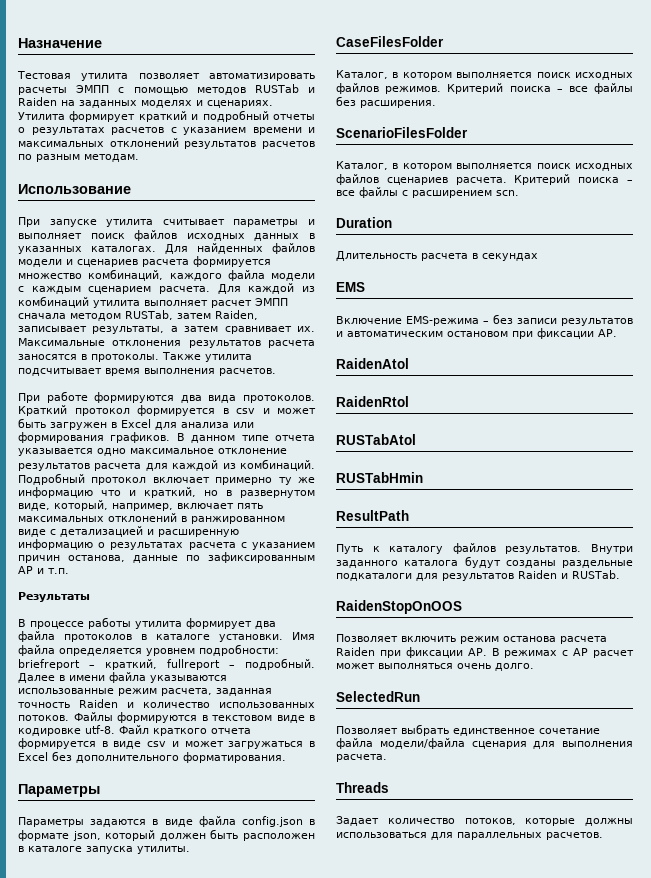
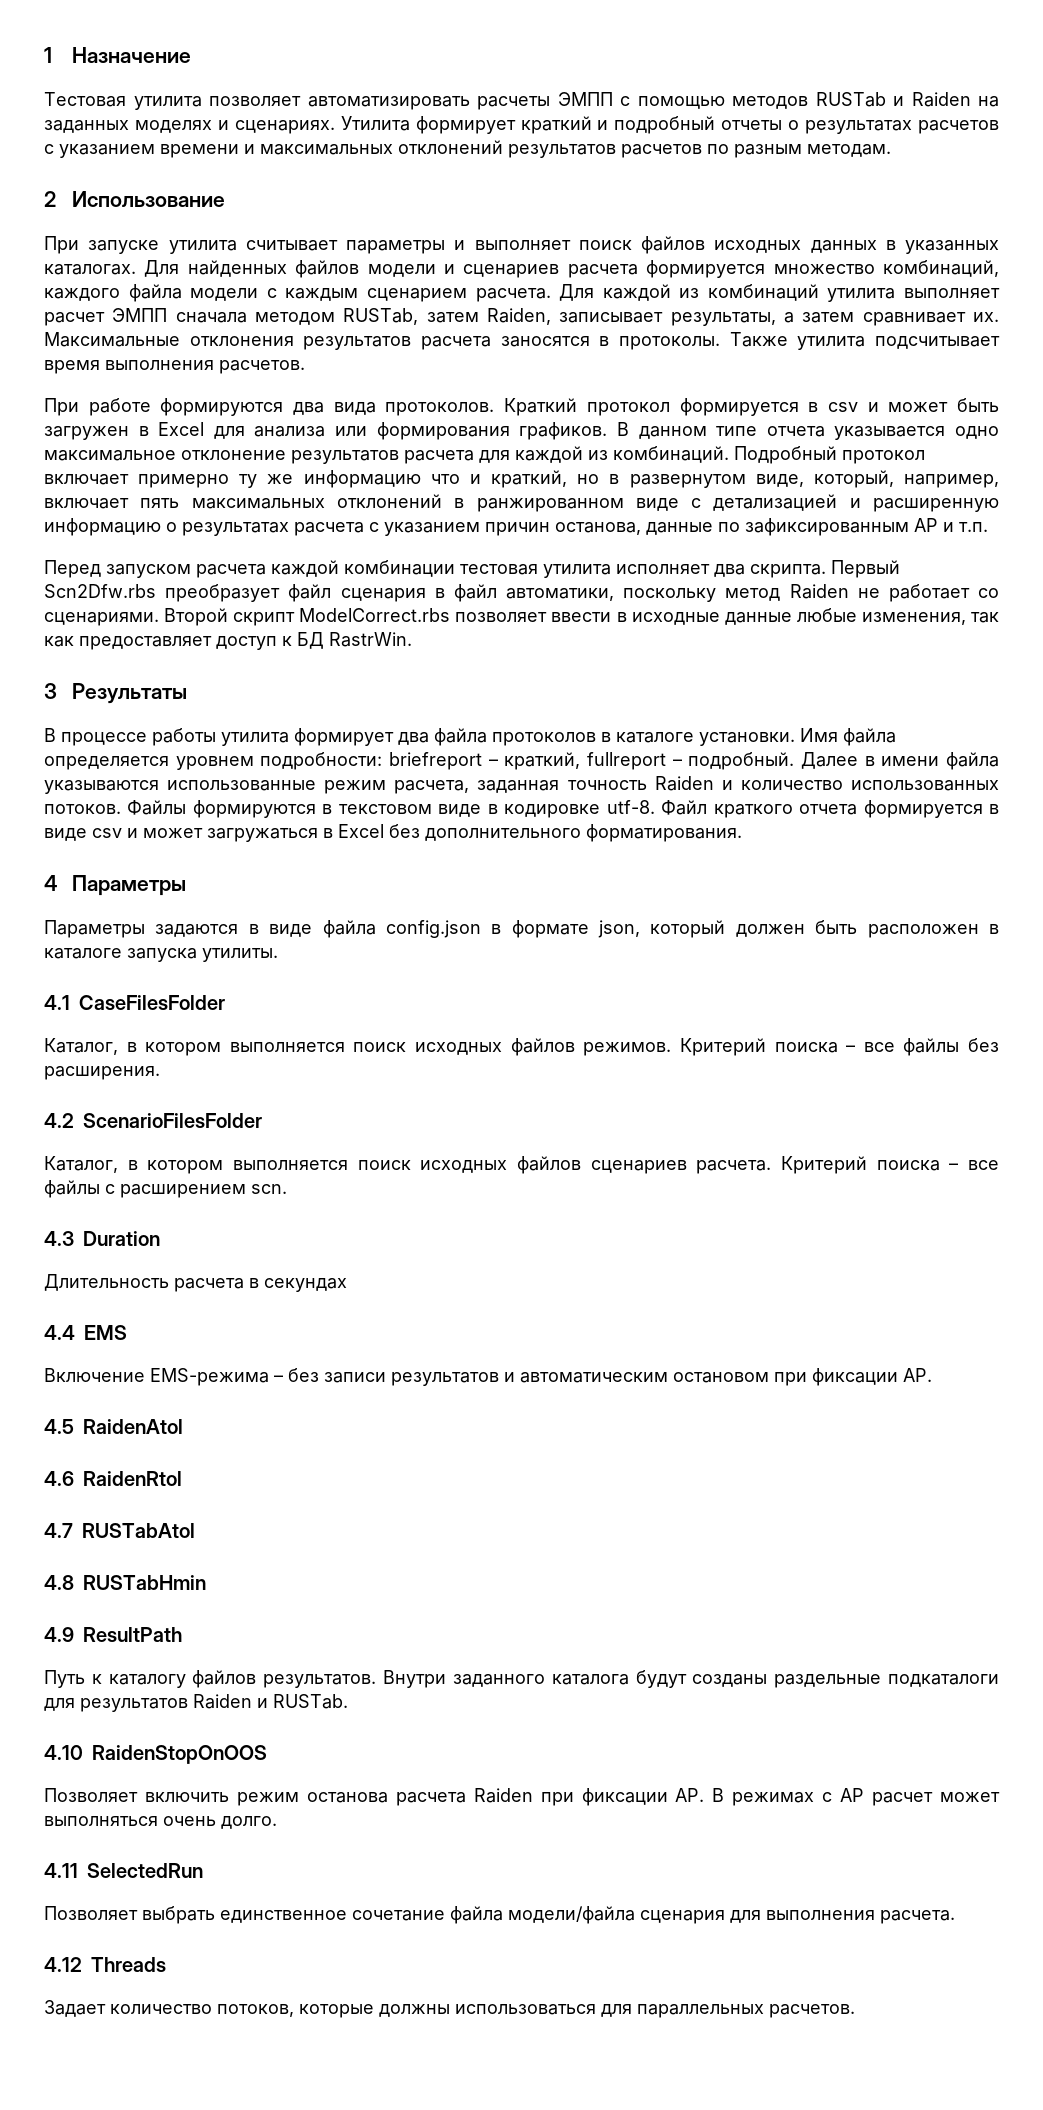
- Назначение
+ 1 Назначение
- Использование
+ 2 Использование
- Результаты
+ Перед запуском расчета каждой комбинации тестовая утилита исполняет два скрипта. Первый Scn2Dfw.rbs преобразует файл сценария в файл автоматики, поскольку метод Raiden не работает со сценариями. Второй скрипт ModelCorrect.rbs позволяет ввести в исходные данные любые изменения, так как предоставляет доступ к БД RastrWin.
+ 3 Результаты
  Файл краткого отчета формируется в виде csv и может загружаться в Excel без дополнительного форматирования.
- Параметры
+ 4 Параметры
- CaseFilesFolder
+ 4.1 CaseFilesFolder
- ScenarioFilesFolder
+ 4.2 ScenarioFilesFolder
- Duration
+ 4.3 Duration
- EMS
+ 4.4 EMS
- RaidenAtol
+ 4.5 RaidenAtol
- RaidenRtol
+ 4.6 RaidenRtol
- RUSTabAtol
+ 4.7 RUSTabAtol
- RUSTabHmin
+ 4.8 RUSTabHmin
- ResultPath
+ 4.9 ResultPath
- RaidenStopOnOOS
+ 4.10 RaidenStopOnOOS
- SelectedRun
+ 4.11 SelectedRun
- Threads
+ 4.12 Threads

